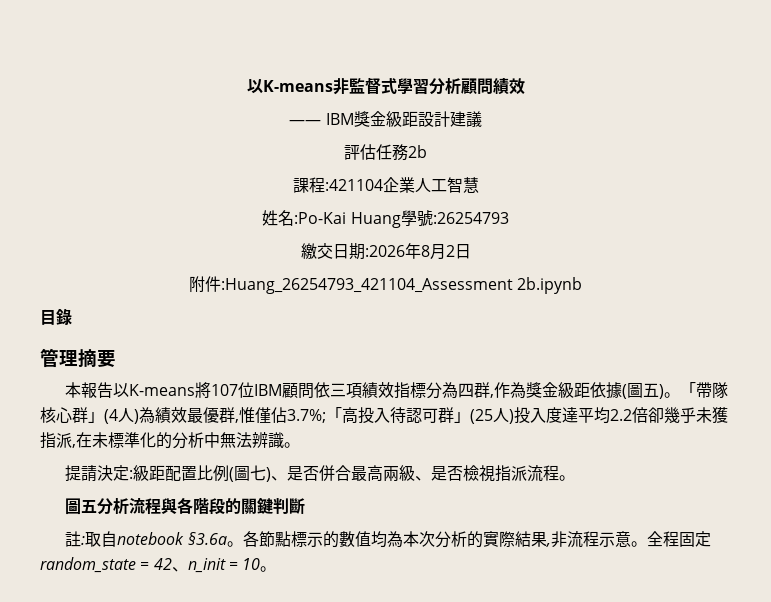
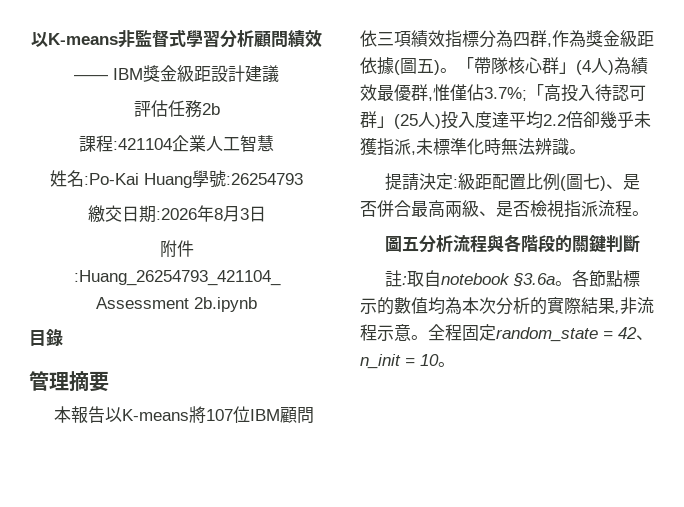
- 繳交日期:2026年8月2日
+ 繳交日期:2026年8月3日
- 「帶隊核心群」(4人)為績效最優群,惟僅佔3.7%;「高投入待認可群」(25人)投入度達平均2.2倍卻幾乎未獲指派,在未標準化的分析中無法辨識。
+ 「帶隊核心群」(4人)為績效最優群,惟僅佔3.7%;「高投入待認可群」(25人)投入度達平均2.2倍卻幾乎未獲指派,未標準化時無法辨識。

